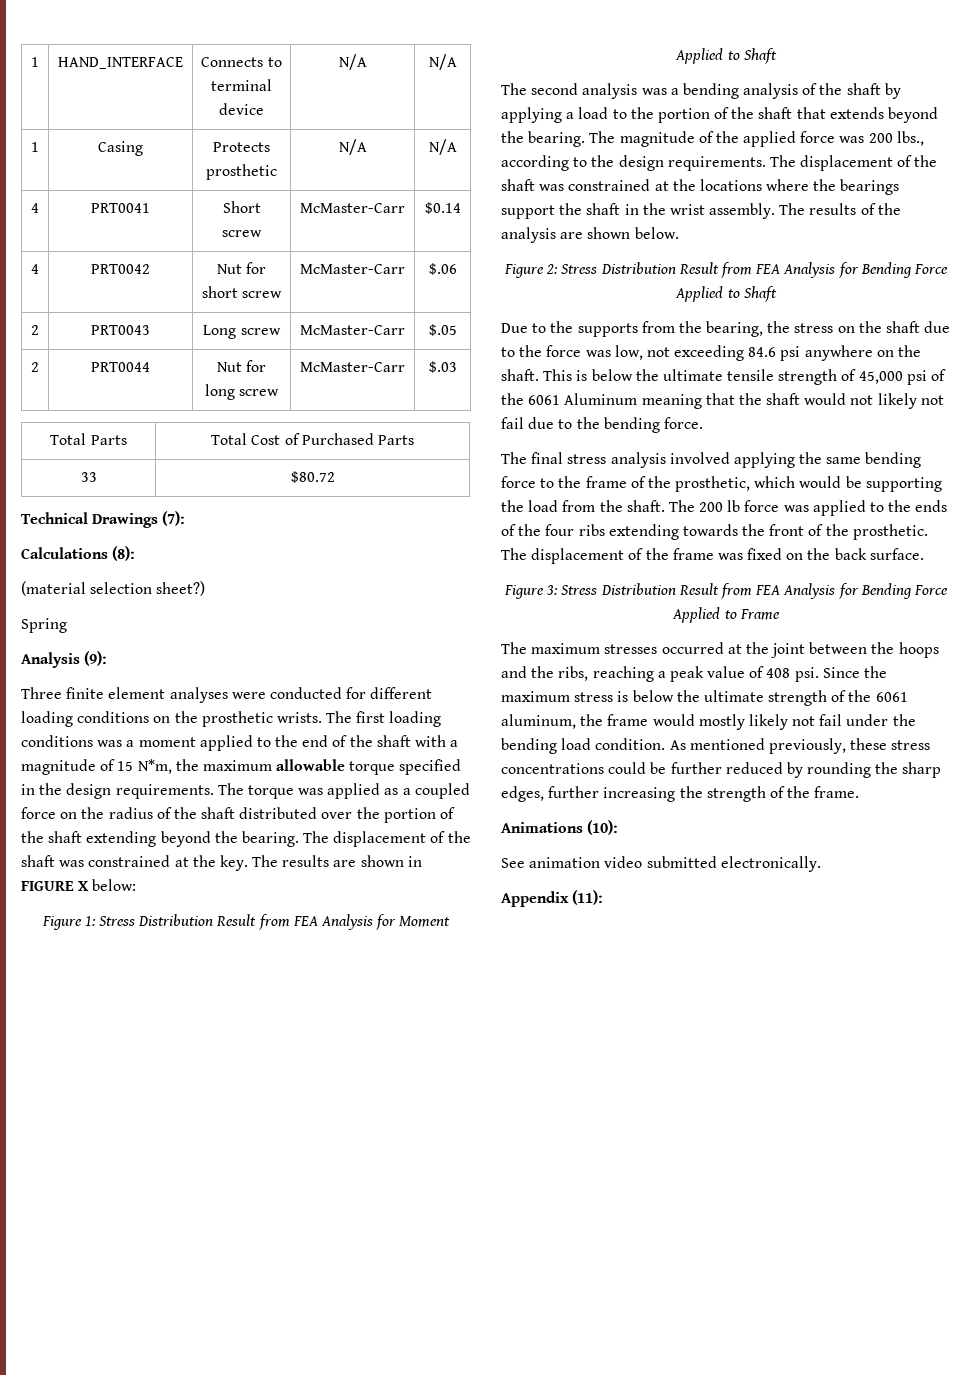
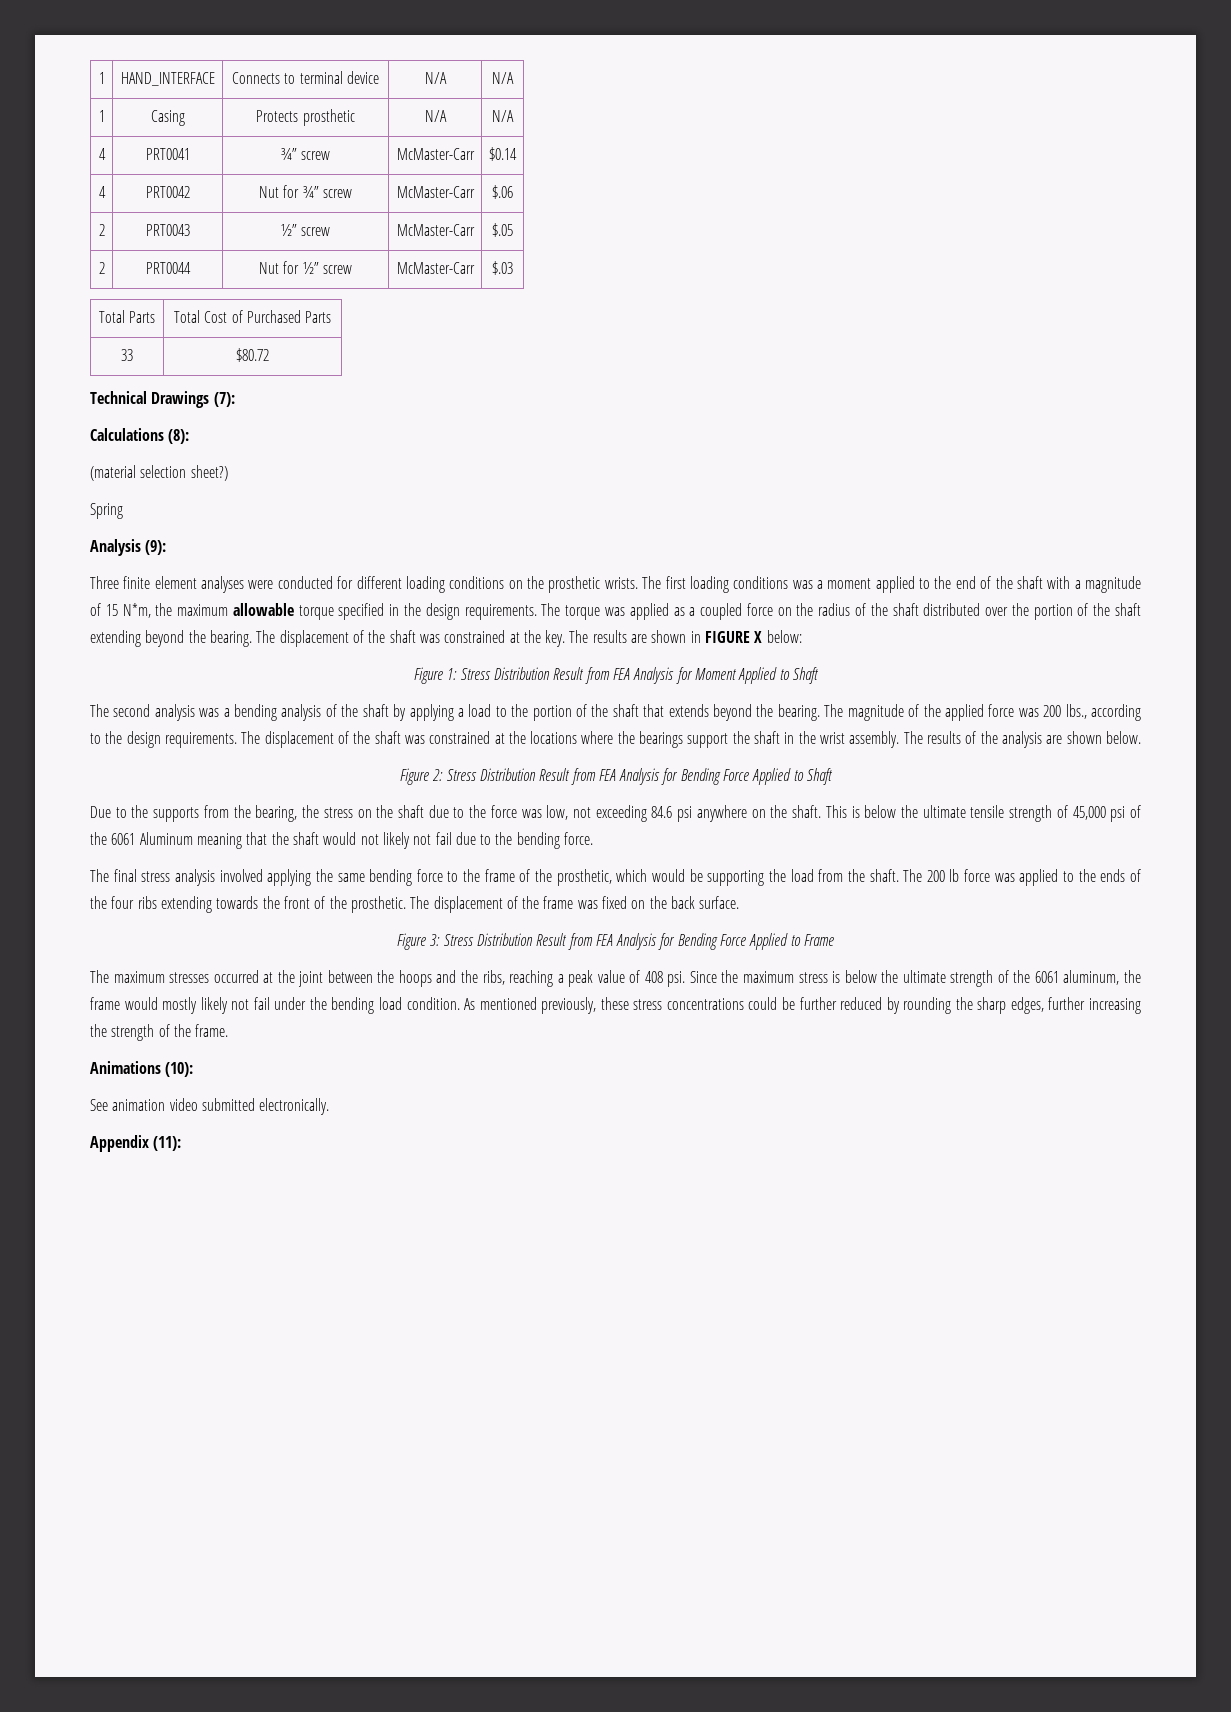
- 4 | PRT0041 | Short screw | McMaster-Carr | $0.14
+ 4 | PRT0041 | ¾” screw | McMaster-Carr | $0.14
- 4 | PRT0042 | Nut for short screw | McMaster-Carr | $.06
+ 4 | PRT0042 | Nut for ¾” screw | McMaster-Carr | $.06
- 2 | PRT0043 | Long screw | McMaster-Carr | $.05
+ 2 | PRT0043 | ½” screw | McMaster-Carr | $.05
- 2 | PRT0044 | Nut for long screw | McMaster-Carr | $.03
+ 2 | PRT0044 | Nut for ½” screw | McMaster-Carr | $.03

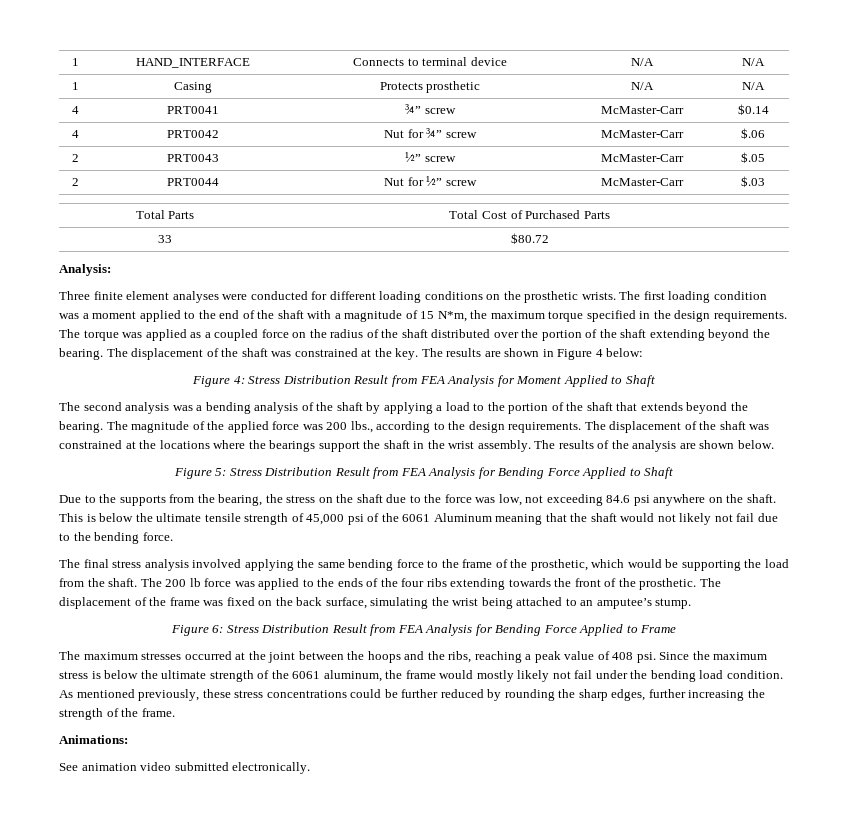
- Technical Drawings (7):
- Calculations (8):
- (material selection sheet?)
- Spring
- Analysis (9):
+ Analysis:
- The first loading conditions was a moment applied to the end of the shaft with a magnitude of 15 N*m, the maximum allowable torque specified in the design requirements.
+ The first loading condition was a moment applied to the end of the shaft with a magnitude of 15 N*m, the maximum torque specified in the design requirements.
- The results are shown in FIGURE X below:
+ The results are shown in Figure 4 below:
- Figure 1: Stress Distribution Result from FEA Analysis for Moment Applied to Shaft
+ Figure 4: Stress Distribution Result from FEA Analysis for Moment Applied to Shaft
- Figure 2: Stress Distribution Result from FEA Analysis for Bending Force Applied to Shaft
+ Figure 5: Stress Distribution Result from FEA Analysis for Bending Force Applied to Shaft
- The displacement of the frame was fixed on the back surface.
- Figure 3: Stress Distribution Result from FEA Analysis for Bending Force Applied to Frame
+ The displacement of the frame was fixed on the back surface, simulating the wrist being attached to an amputee’s stump.
+ Figure 6: Stress Distribution Result from FEA Analysis for Bending Force Applied to Frame
- Animations (10):
+ Animations:
- Appendix (11):

